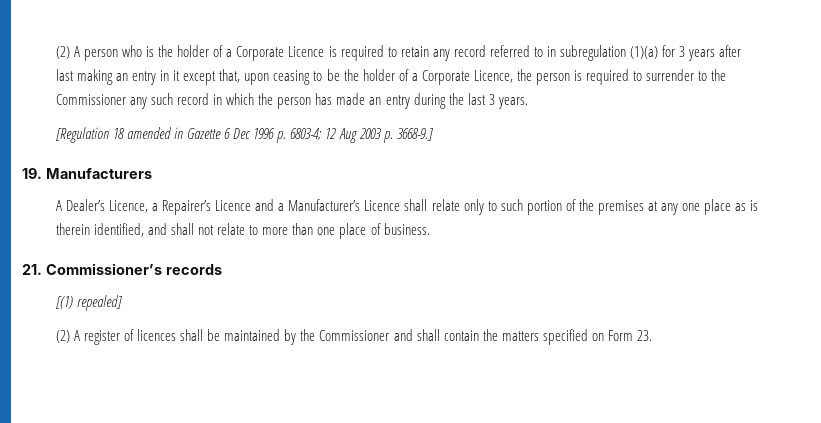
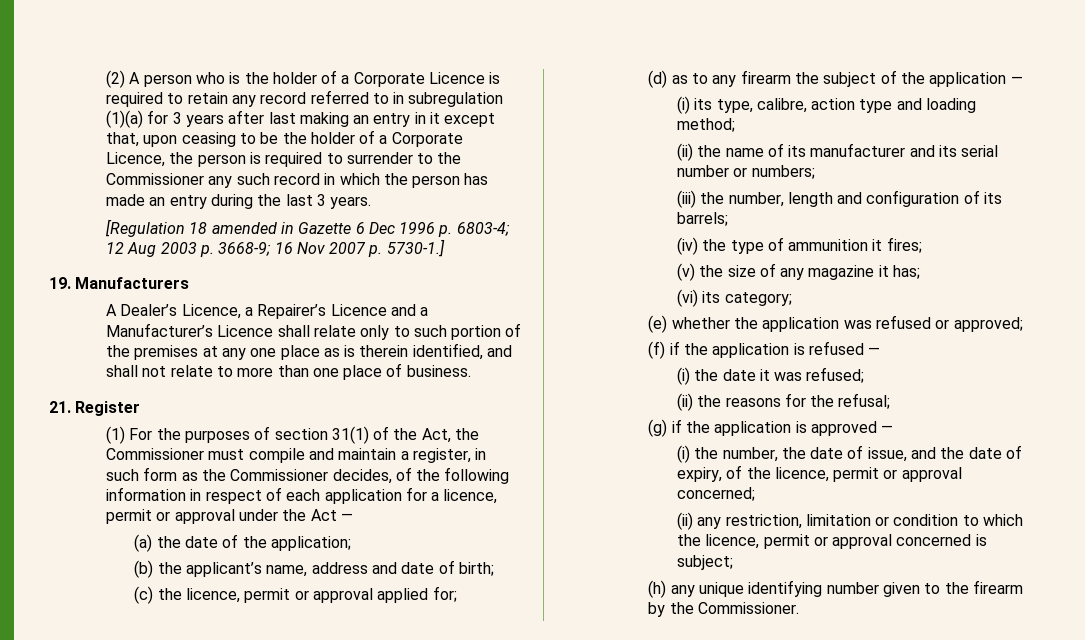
- [Regulation 18 amended in Gazette 6 Dec 1996 p. 6803-4; 12 Aug 2003 p. 3668-9.]
+ [Regulation 18 amended in Gazette 6 Dec 1996 p. 6803-4; 12 Aug 2003 p. 3668-9; 16 Nov 2007 p. 5730-1.]
- 21. Commissioner’s records
- [(1) repealed]
- (2) A register of licences shall be maintained by the Commissioner and shall contain the matters specified on Form 23.
+ 21. Register
+ (1) For the purposes of section 31(1) of the Act, the Commissioner must compile and maintain a register, in such form as the Commissioner decides, of the following information in respect of each application for a licence, permit or approval under the Act —
+ (a) the date of the application;
+ (b) the applicant’s name, address and date of birth;
+ (c) the licence, permit or approval applied for;
+ (d) as to any firearm the subject of the application —
+ (i) its type, calibre, action type and loading method;
+ (ii) the name of its manufacturer and its serial number or numbers;
+ (iii) the number, length and configuration of its barrels;
+ (iv) the type of ammunition it fires;
+ (v) the size of any magazine it has;
+ (vi) its category;
+ (e) whether the application was refused or approved;
+ (f) if the application is refused —
+ (i) the date it was refused;
+ (ii) the reasons for the refusal;
+ (g) if the application is approved —
+ (i) the number, the date of issue, and the date of expiry, of the licence, permit or approval concerned;
+ (ii) any restriction, limitation or condition to which the licence, permit or approval concerned is subject;
+ (h) any unique identifying number given to the firearm by the Commissioner.

